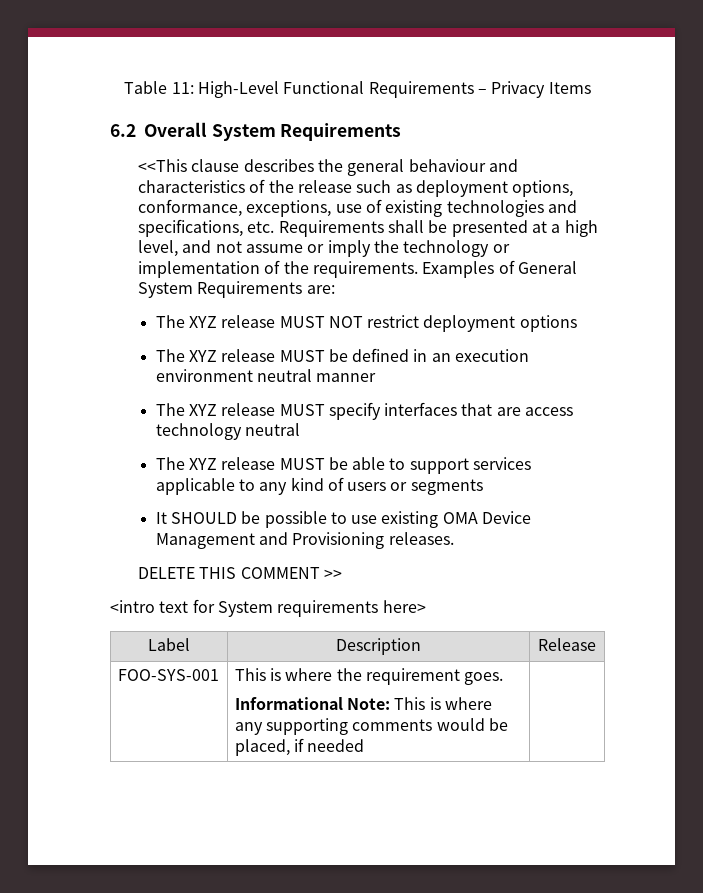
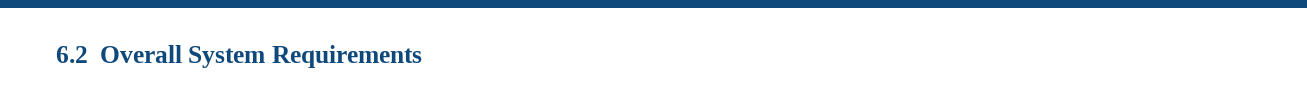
- Table 11: High-Level Functional Requirements – Privacy Items
  6.2 Overall System Requirements
- <<This clause describes the general behaviour and characteristics of the release such as deployment options, conformance, exceptions, use of existing technologies and specifications, etc. Requirements shall be presented at a high level, and not assume or imply the technology or implementation of the requirements. Examples of General System Requirements are:
- The XYZ release MUST NOT restrict deployment options
- The XYZ release MUST be defined in an execution environment neutral manner
- The XYZ release MUST specify interfaces that are access technology neutral
- The XYZ release MUST be able to support services applicable to any kind of users or segments
- It SHOULD be possible to use existing OMA Device Management and Provisioning releases.
- DELETE THIS COMMENT >>
- <intro text for System requirements here>
- Label | Description | Release
- FOO-SYS-001 | This is where the requirement goes.
- Informational Note: This is where any supporting comments would be placed, if needed |

